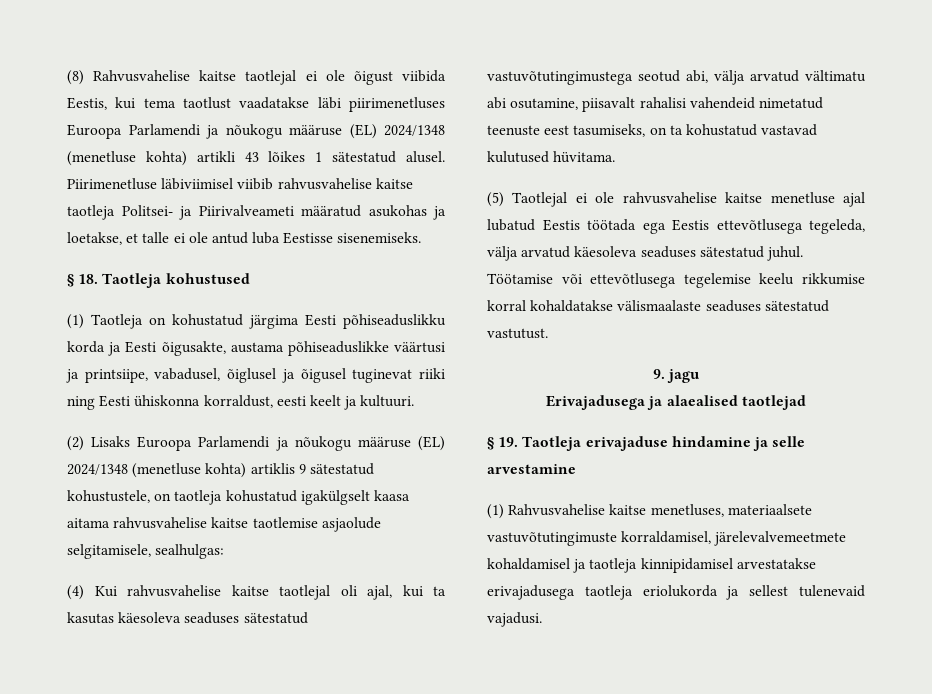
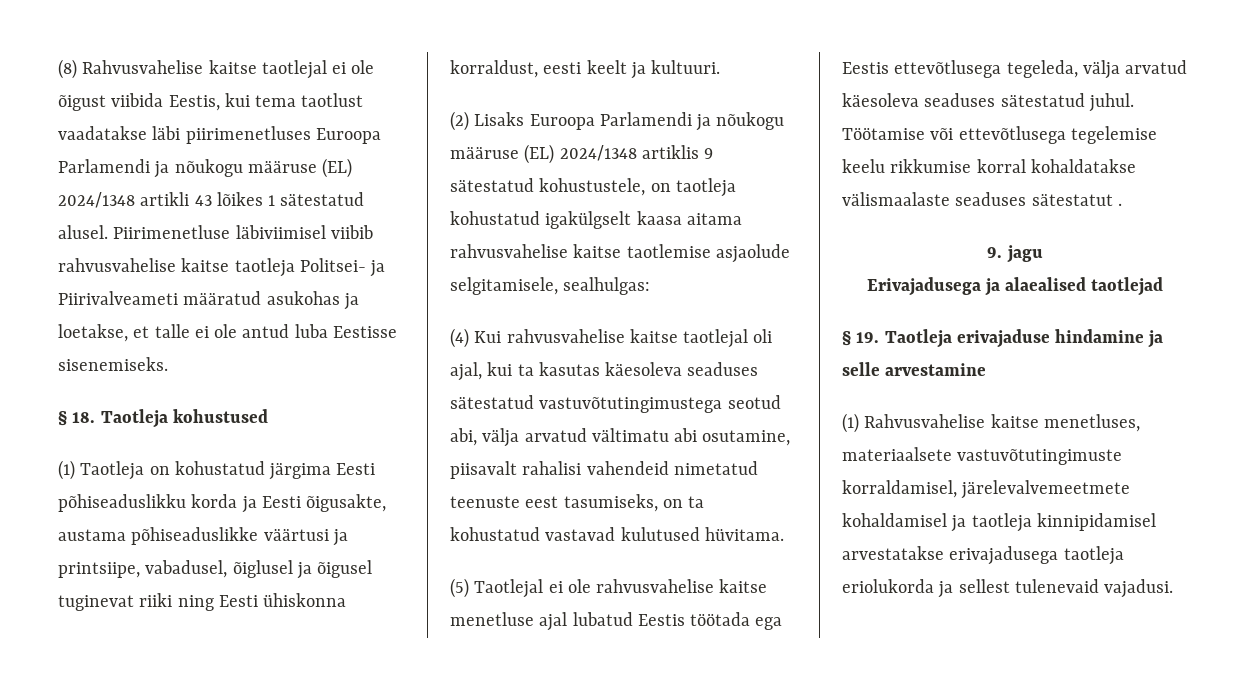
- (8) Rahvusvahelise kaitse taotlejal ei ole õigust viibida Eestis, kui tema taotlust vaadatakse läbi piirimenetluses Euroopa Parlamendi ja nõukogu määruse (EL) 2024/1348 (menetluse kohta) artikli 43 lõikes 1 sätestatud alusel.
+ (8) Rahvusvahelise kaitse taotlejal ei ole õigust viibida Eestis, kui tema taotlust vaadatakse läbi piirimenetluses Euroopa Parlamendi ja nõukogu määruse (EL) 2024/1348 artikli 43 lõikes 1 sätestatud alusel.
- (2) Lisaks Euroopa Parlamendi ja nõukogu määruse (EL) 2024/1348 (menetluse kohta) artiklis 9 sätestatud kohustustele, on taotleja kohustatud igakülgselt kaasa aitama rahvusvahelise kaitse taotlemise asjaolude selgitamisele, sealhulgas:
+ (2) Lisaks Euroopa Parlamendi ja nõukogu määruse (EL) 2024/1348 artiklis 9 sätestatud kohustustele, on taotleja kohustatud igakülgselt kaasa aitama rahvusvahelise kaitse taotlemise asjaolude selgitamisele, sealhulgas:
- Töötamise või ettevõtlusega tegelemise keelu rikkumise korral kohaldatakse välismaalaste seaduses sätestatud vastutust.
+ Töötamise või ettevõtlusega tegelemise keelu rikkumise korral kohaldatakse välismaalaste seaduses sätestatut .

